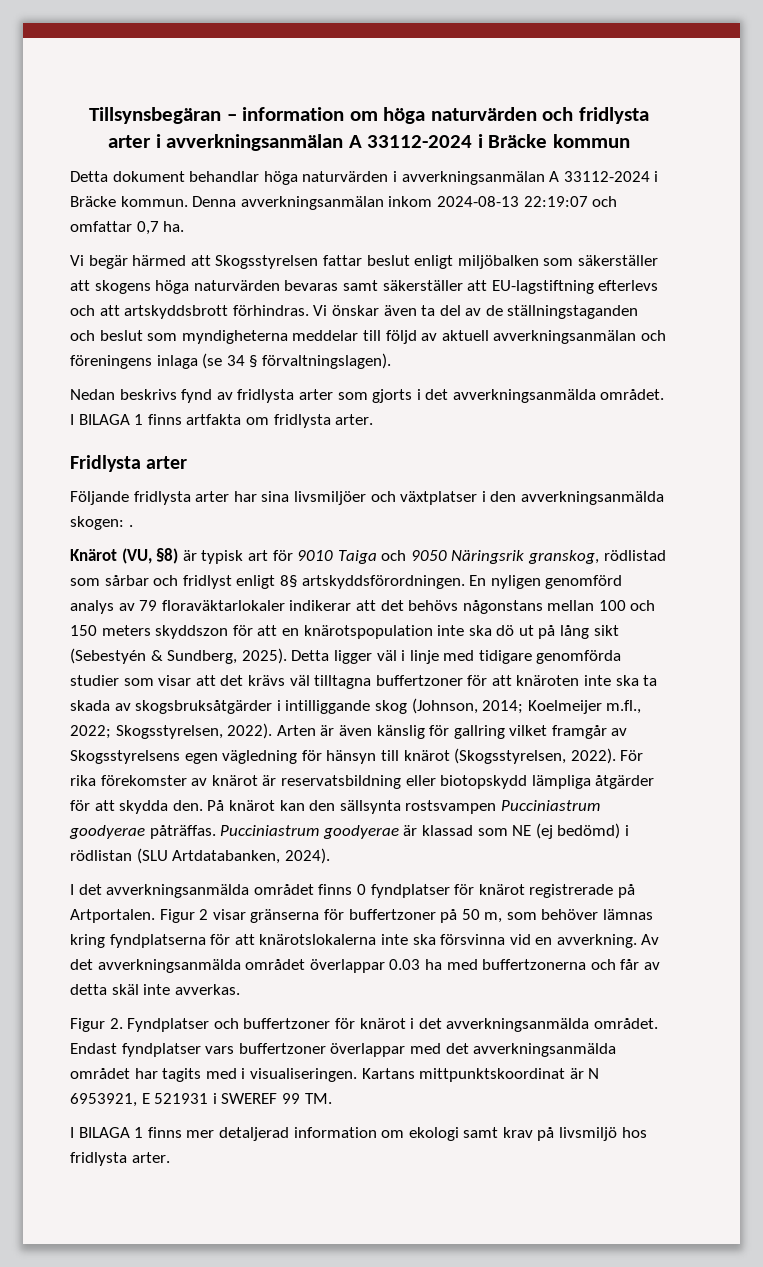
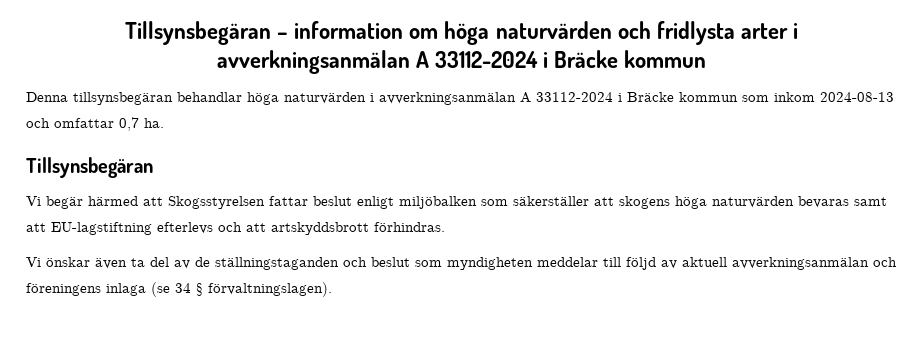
- Detta dokument behandlar höga naturvärden i avverkningsanmälan A 33112-2024 i Bräcke kommun. Denna avverkningsanmälan inkom 2024-08-13 22:19:07 och omfattar 0,7 ha.
+ Denna tillsynsbegäran behandlar höga naturvärden i avverkningsanmälan A 33112-2024 i Bräcke kommun som inkom 2024-08-13 och omfattar 0,7 ha.
+ Tillsynsbegäran
- Vi begär härmed att Skogsstyrelsen fattar beslut enligt miljöbalken som säkerställer att skogens höga naturvärden bevaras samt säkerställer att EU-lagstiftning efterlevs och att artskyddsbrott förhindras. Vi önskar även ta del av de ställningstaganden och beslut som myndigheterna meddelar till följd av aktuell avverkningsanmälan och föreningens inlaga (se 34 § förvaltningslagen).
+ Vi begär härmed att Skogsstyrelsen fattar beslut enligt miljöbalken som säkerställer att skogens höga naturvärden bevaras samt att EU-lagstiftning efterlevs och att artskyddsbrott förhindras.
+ Vi önskar även ta del av de ställningstaganden och beslut som myndigheten meddelar till följd av aktuell avverkningsanmälan och föreningens inlaga (se 34 § förvaltningslagen).
- Nedan beskrivs fynd av fridlysta arter som gjorts i det avverkningsanmälda området. I BILAGA 1 finns artfakta om fridlysta arter.
- Fridlysta arter
- Följande fridlysta arter har sina livsmiljöer och växtplatser i den avverkningsanmälda skogen: .
- Knärot (VU, §8) är typisk art för 9010 Taiga och 9050 Näringsrik granskog, rödlistad som sårbar och fridlyst enligt 8§ artskyddsförordningen. En nyligen genomförd analys av 79 floraväktarlokaler indikerar att det behövs någonstans mellan 100 och 150 meters skyddszon för att en knärotspopulation inte ska dö ut på lång sikt (Sebestyén & Sundberg, 2025). Detta ligger väl i linje med tidigare genomförda studier som visar att det krävs väl tilltagna buffertzoner för att knäroten inte ska ta skada av skogsbruksåtgärder i intilliggande skog (Johnson, 2014; Koelmeijer m.fl., 2022; Skogsstyrelsen, 2022). Arten är även känslig för gallring vilket framgår av Skogsstyrelsens egen vägledning för hänsyn till knärot (Skogsstyrelsen, 2022). För rika förekomster av knärot är reservatsbildning eller biotopskydd lämpliga åtgärder för att skydda den. På knärot kan den sällsynta rostsvampen Pucciniastrum goodyerae påträffas. Pucciniastrum goodyerae är klassad som NE (ej bedömd) i rödlistan (SLU Artdatabanken, 2024).
- I det avverkningsanmälda området finns 0 fyndplatser för knärot registrerade på Artportalen. Figur 2 visar gränserna för buffertzoner på 50 m, som behöver lämnas kring fyndplatserna för att knärotslokalerna inte ska försvinna vid en avverkning. Av det avverkningsanmälda området överlappar 0.03 ha med buffertzonerna och får av detta skäl inte avverkas.
- Figur 2. Fyndplatser och buffertzoner för knärot i det avverkningsanmälda området. Endast fyndplatser vars buffertzoner överlappar med det avverkningsanmälda området har tagits med i visualiseringen. Kartans mittpunktskoordinat är N 6953921, E 521931 i SWEREF 99 TM.
- I BILAGA 1 finns mer detaljerad information om ekologi samt krav på livsmiljö hos fridlysta arter.

